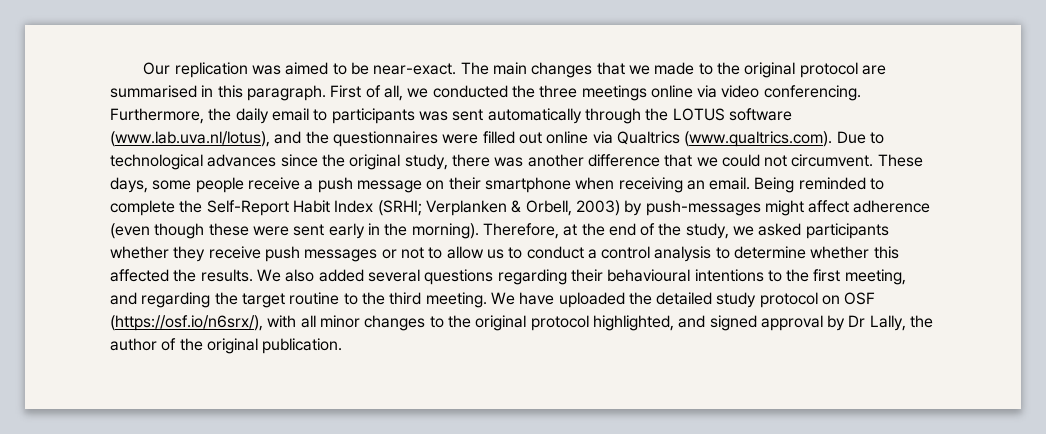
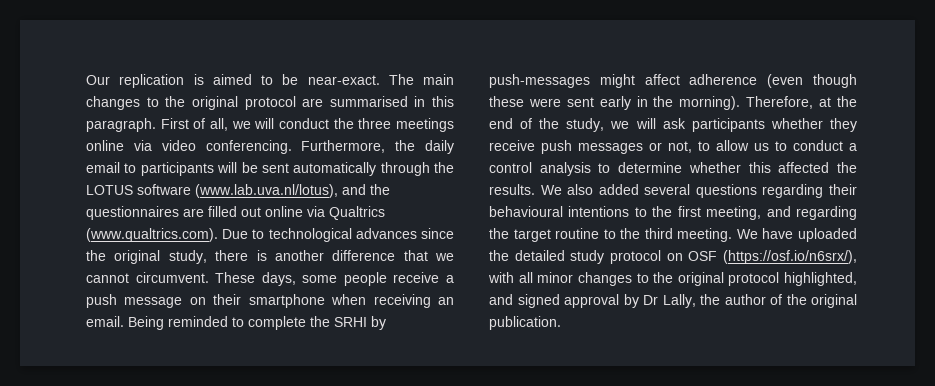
- Our replication was aimed to be near-exact.
+ Our replication is aimed to be near-exact.
- The main changes that we made to the original protocol are summarised in this paragraph.
+ The main changes to the original protocol are summarised in this paragraph.
- First of all, we conducted the three meetings online via video conferencing.
+ First of all, we will conduct the three meetings online via video conferencing.
- Furthermore, the daily email to participants was sent automatically through the LOTUS software (www.lab.uva.nl/lotus), and the questionnaires were filled out online via Qualtrics (www.qualtrics.com). Due to technological advances since the original study, there was another difference that we could not circumvent.
+ Furthermore, the daily email to participants will be sent automatically through the LOTUS software (www.lab.uva.nl/lotus), and the questionnaires are filled out online via Qualtrics (www.qualtrics.com). Due to technological advances since the original study, there is another difference that we cannot circumvent.
- Being reminded to complete the Self-Report Habit Index (SRHI; Verplanken & Orbell, 2003) by push-messages might affect adherence (even though these were sent early in the morning).
+ Being reminded to complete the SRHI by push-messages might affect adherence (even though these were sent early in the morning).
- Therefore, at the end of the study, we asked participants whether they receive push messages or not to allow us to conduct a control analysis to determine whether this affected the results.
+ Therefore, at the end of the study, we will ask participants whether they receive push messages or not, to allow us to conduct a control analysis to determine whether this affected the results.

